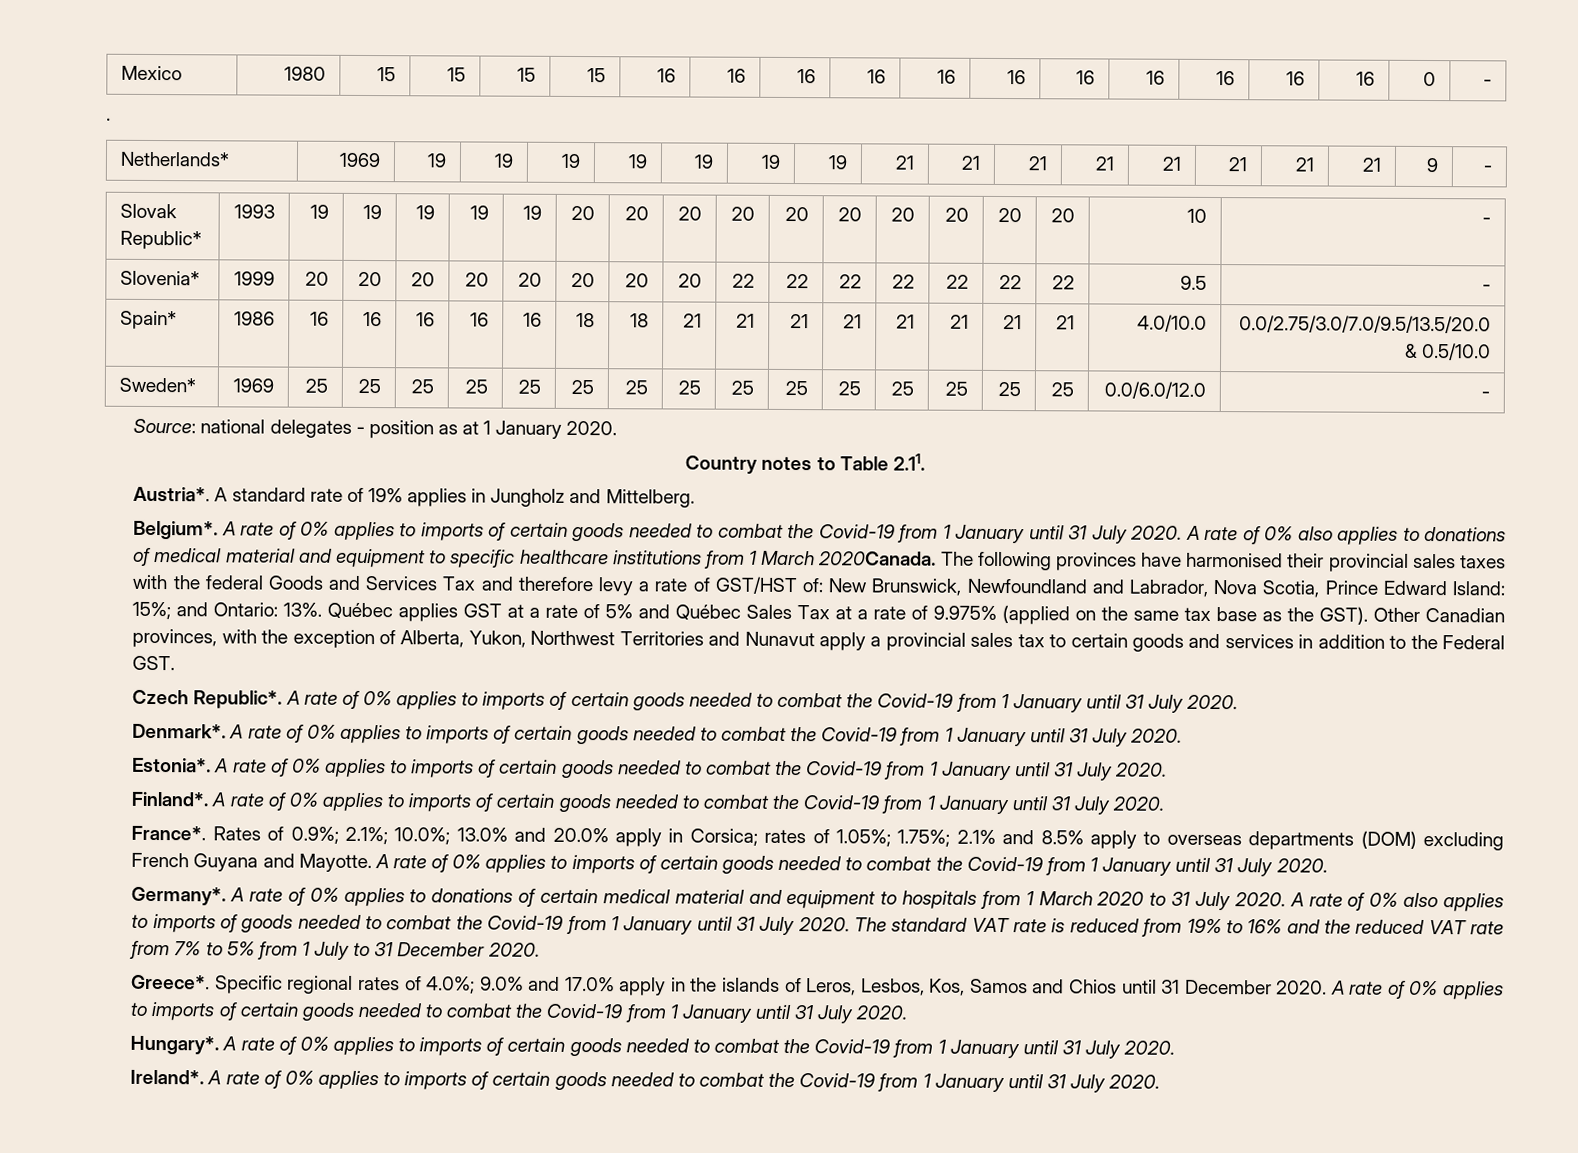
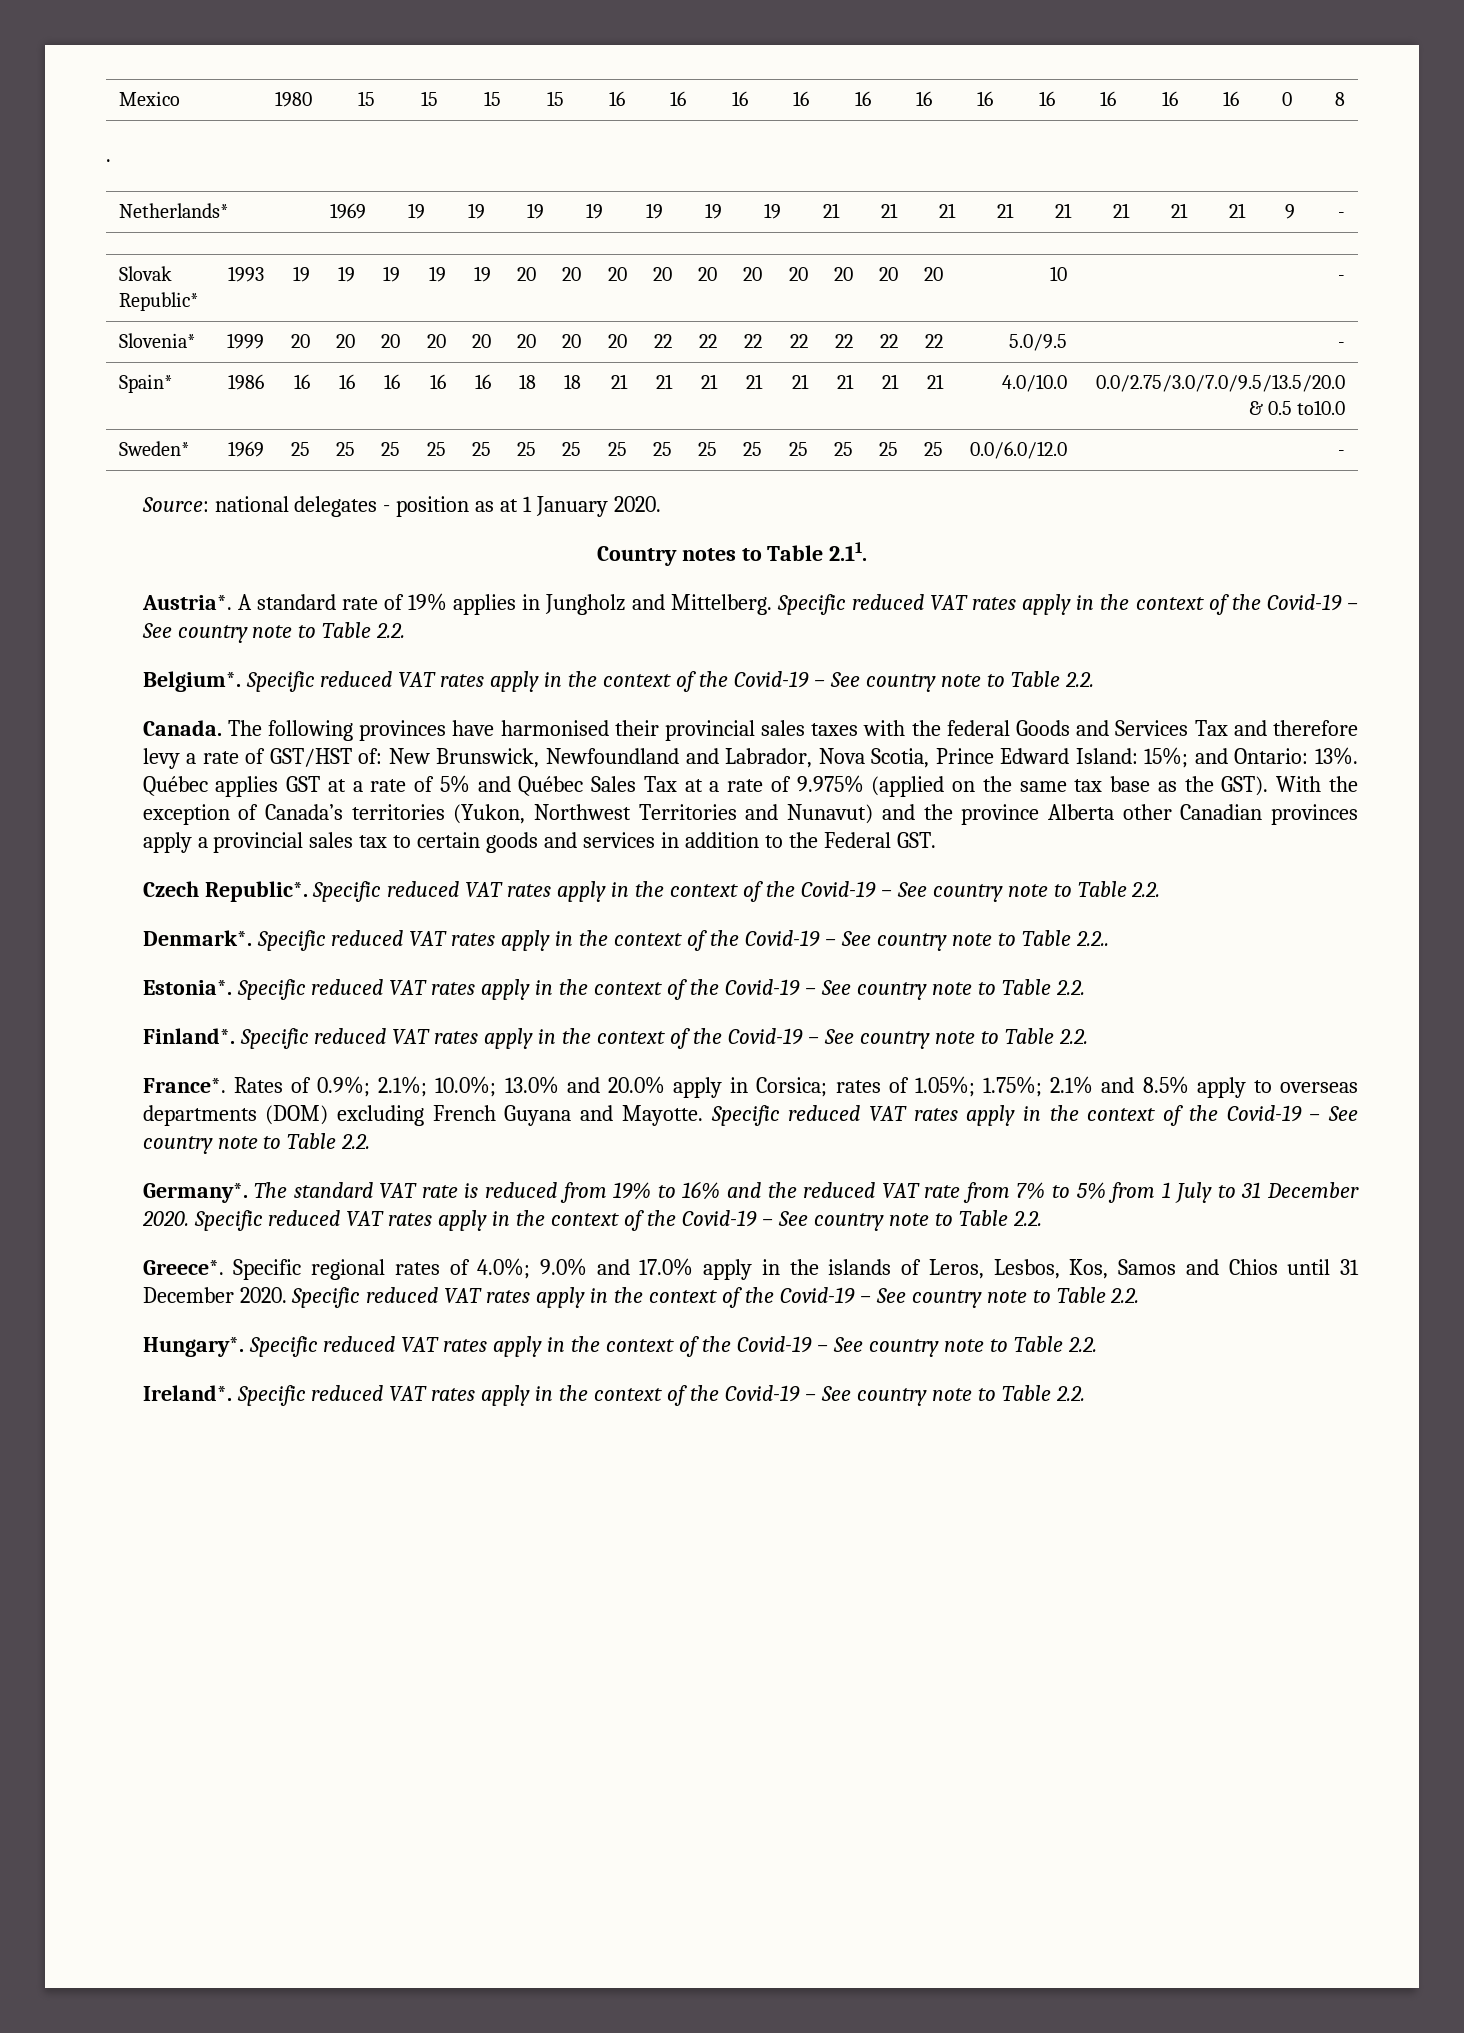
- Mexico | 1980 | 15 | 15 | 15 | 15 | 16 | 16 | 16 | 16 | 16 | 16 | 16 | 16 | 16 | 16 | 16 | 0 | -
+ Mexico | 1980 | 15 | 15 | 15 | 15 | 16 | 16 | 16 | 16 | 16 | 16 | 16 | 16 | 16 | 16 | 16 | 0 | 8
- Slovenia* | 1999 | 20 | 20 | 20 | 20 | 20 | 20 | 20 | 20 | 22 | 22 | 22 | 22 | 22 | 22 | 22 | 9.5 | -
+ Slovenia* | 1999 | 20 | 20 | 20 | 20 | 20 | 20 | 20 | 20 | 22 | 22 | 22 | 22 | 22 | 22 | 22 | 5.0/9.5 | -
- Spain* | 1986 | 16 | 16 | 16 | 16 | 16 | 18 | 18 | 21 | 21 | 21 | 21 | 21 | 21 | 21 | 21 | 4.0/10.0 | 0.0/2.75/3.0/7.0/9.5/13.5/20.0 & 0.5/10.0
+ Spain* | 1986 | 16 | 16 | 16 | 16 | 16 | 18 | 18 | 21 | 21 | 21 | 21 | 21 | 21 | 21 | 21 | 4.0/10.0 | 0.0/2.75/3.0/7.0/9.5/13.5/20.0 & 0.5 to10.0
- A standard rate of 19% applies in Jungholz and Mittelberg.
- Belgium*. A rate of 0% applies to imports of certain goods needed to combat the Covid-19 from 1 January until 31 July 2020. A rate of 0% also applies to donations of medical material and equipment to specific healthcare institutions from 1 March 2020Canada.
+ A standard rate of 19% applies in Jungholz and Mittelberg. Specific reduced VAT rates apply in the context of the Covid-19 – See country note to Table 2.2.
+ Belgium*. Specific reduced VAT rates apply in the context of the Covid-19 – See country note to Table 2.2.
+ Canada.
- Other Canadian provinces, with the exception of Alberta, Yukon, Northwest Territories and Nunavut apply a provincial sales tax to certain goods and services in addition to the Federal GST.
+ With the exception of Canada’s territories (Yukon, Northwest Territories and Nunavut) and the province Alberta other Canadian provinces apply a provincial sales tax to certain goods and services in addition to the Federal GST.
- Czech Republic*. A rate of 0% applies to imports of certain goods needed to combat the Covid-19 from 1 January until 31 July 2020.
- Denmark*. A rate of 0% applies to imports of certain goods needed to combat the Covid-19 from 1 January until 31 July 2020.
- Estonia*. A rate of 0% applies to imports of certain goods needed to combat the Covid-19 from 1 January until 31 July 2020.
- Finland*. A rate of 0% applies to imports of certain goods needed to combat the Covid-19 from 1 January until 31 July 2020.
+ Czech Republic*. Specific reduced VAT rates apply in the context of the Covid-19 – See country note to Table 2.2.
+ Denmark*. Specific reduced VAT rates apply in the context of the Covid-19 – See country note to Table 2.2..
+ Estonia*. Specific reduced VAT rates apply in the context of the Covid-19 – See country note to Table 2.2.
+ Finland*. Specific reduced VAT rates apply in the context of the Covid-19 – See country note to Table 2.2.
- Rates of 0.9%; 2.1%; 10.0%; 13.0% and 20.0% apply in Corsica; rates of 1.05%; 1.75%; 2.1% and 8.5% apply to overseas departments (DOM) excluding French Guyana and Mayotte. A rate of 0% applies to imports of certain goods needed to combat the Covid-19 from 1 January until 31 July 2020.
- Germany*. A rate of 0% applies to donations of certain medical material and equipment to hospitals from 1 March 2020 to 31 July 2020. A rate of 0% also applies to imports of goods needed to combat the Covid-19 from 1 January until 31 July 2020.
+ Rates of 0.9%; 2.1%; 10.0%; 13.0% and 20.0% apply in Corsica; rates of 1.05%; 1.75%; 2.1% and 8.5% apply to overseas departments (DOM) excluding French Guyana and Mayotte. Specific reduced VAT rates apply in the context of the Covid-19 – See country note to Table 2.2.
+ Germany*.
- The standard VAT rate is reduced from 19% to 16% and the reduced VAT rate from 7% to 5% from 1 July to 31 December 2020.
+ The standard VAT rate is reduced from 19% to 16% and the reduced VAT rate from 7% to 5% from 1 July to 31 December 2020. Specific reduced VAT rates apply in the context of the Covid-19 – See country note to Table 2.2.
- Specific regional rates of 4.0%; 9.0% and 17.0% apply in the islands of Leros, Lesbos, Kos, Samos and Chios until 31 December 2020. A rate of 0% applies to imports of certain goods needed to combat the Covid-19 from 1 January until 31 July 2020.
- Hungary*. A rate of 0% applies to imports of certain goods needed to combat the Covid-19 from 1 January until 31 July 2020.
- Ireland*. A rate of 0% applies to imports of certain goods needed to combat the Covid-19 from 1 January until 31 July 2020.
+ Specific regional rates of 4.0%; 9.0% and 17.0% apply in the islands of Leros, Lesbos, Kos, Samos and Chios until 31 December 2020. Specific reduced VAT rates apply in the context of the Covid-19 – See country note to Table 2.2.
+ Hungary*. Specific reduced VAT rates apply in the context of the Covid-19 – See country note to Table 2.2.
+ Ireland*. Specific reduced VAT rates apply in the context of the Covid-19 – See country note to Table 2.2.

